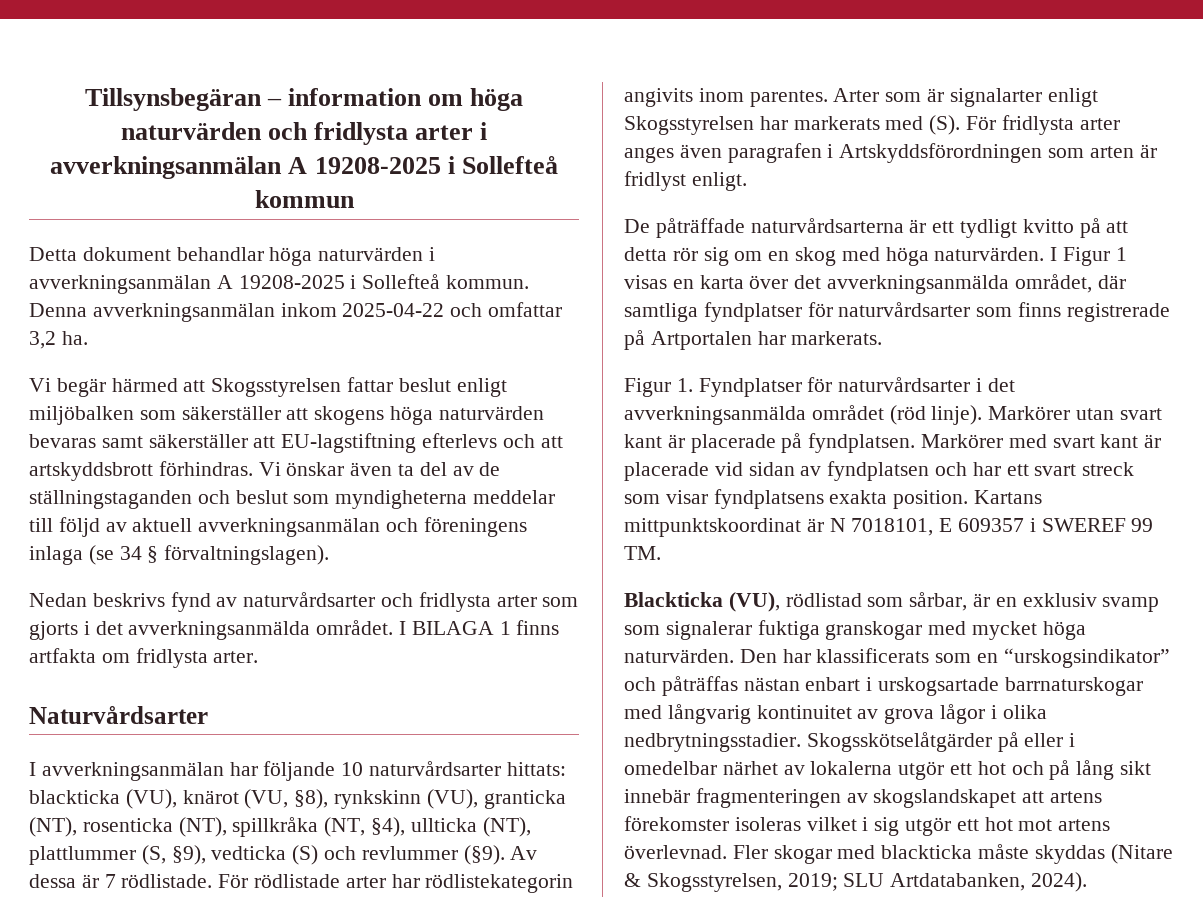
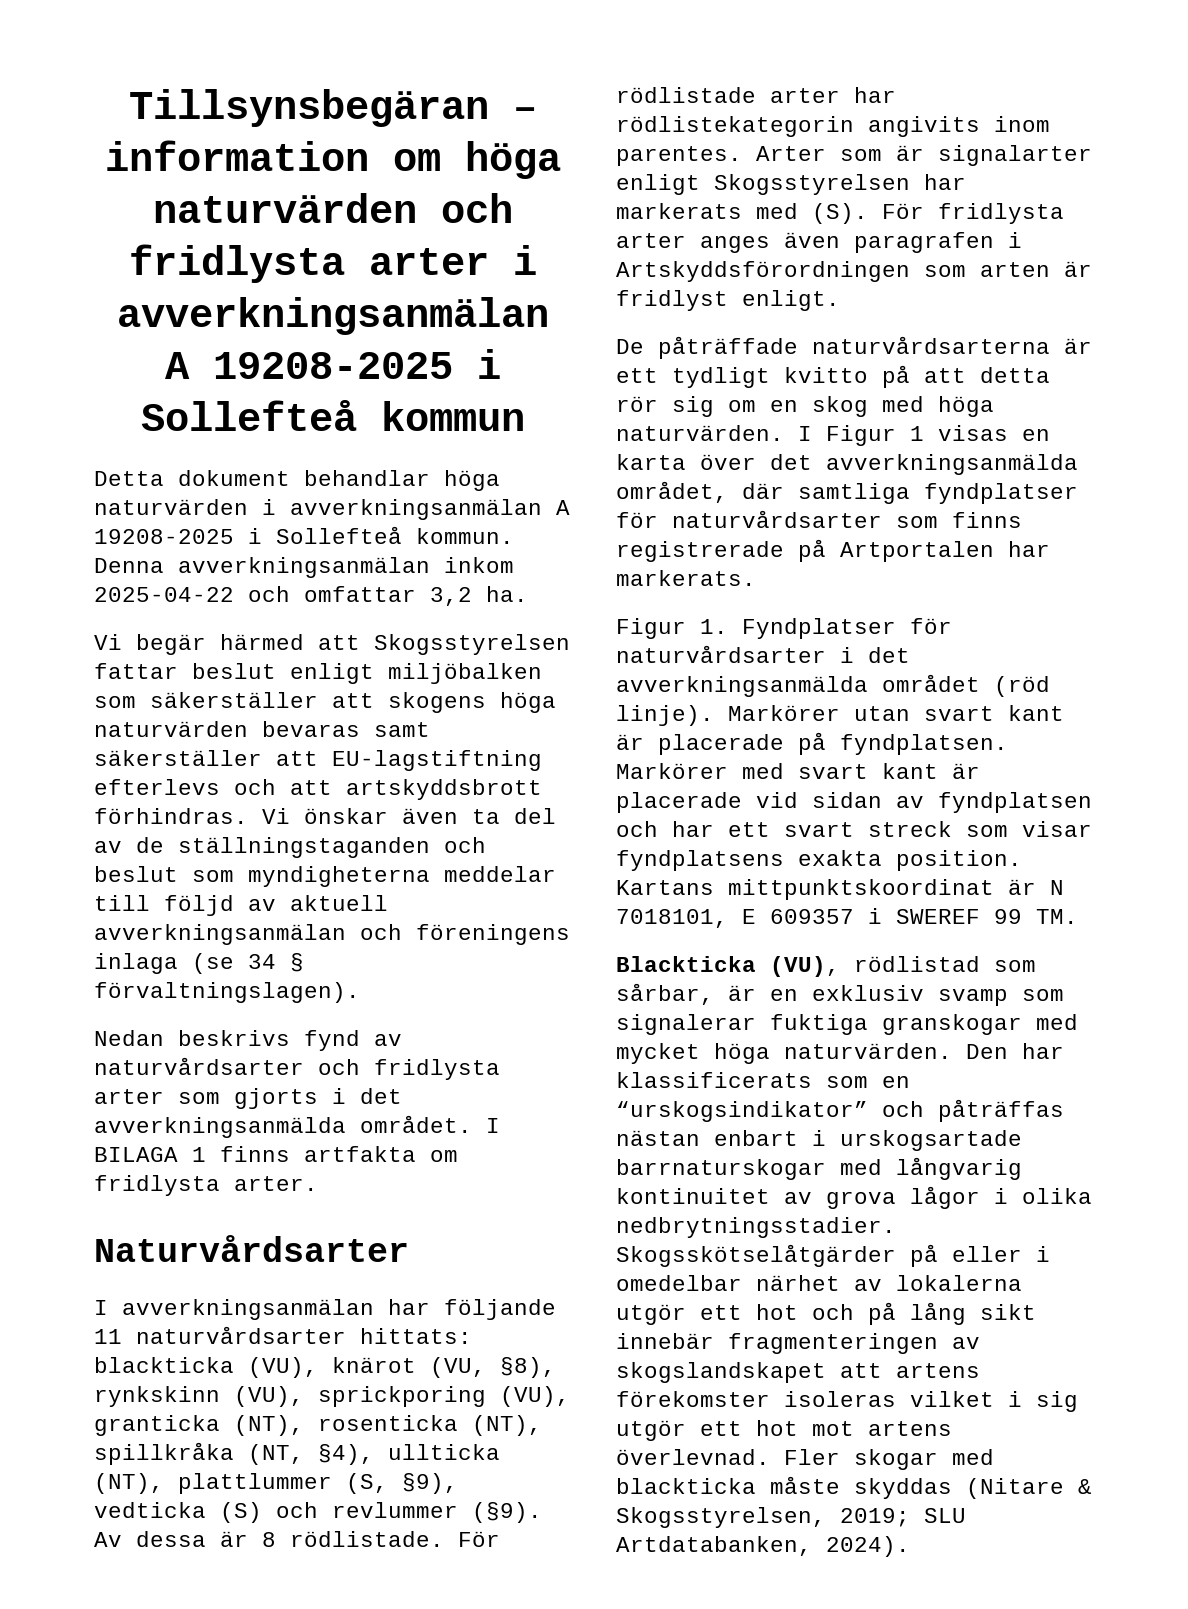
- I avverkningsanmälan har följande 10 naturvårdsarter hittats: blackticka (VU), knärot (VU, §8), rynkskinn (VU), granticka (NT), rosenticka (NT), spillkråka (NT, §4), ullticka (NT), plattlummer (S, §9), vedticka (S) och revlummer (§9).
+ I avverkningsanmälan har följande 11 naturvårdsarter hittats: blackticka (VU), knärot (VU, §8), rynkskinn (VU), sprickporing (VU), granticka (NT), rosenticka (NT), spillkråka (NT, §4), ullticka (NT), plattlummer (S, §9), vedticka (S) och revlummer (§9).
- Av dessa är 7 rödlistade.
+ Av dessa är 8 rödlistade.

